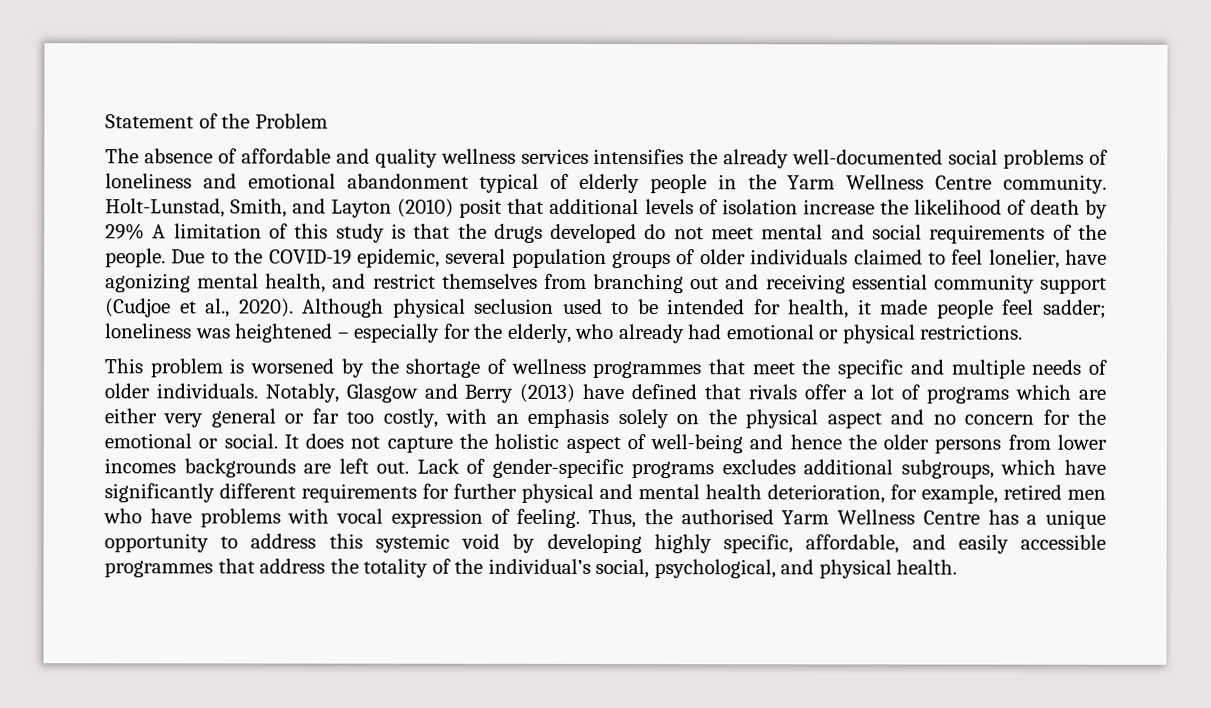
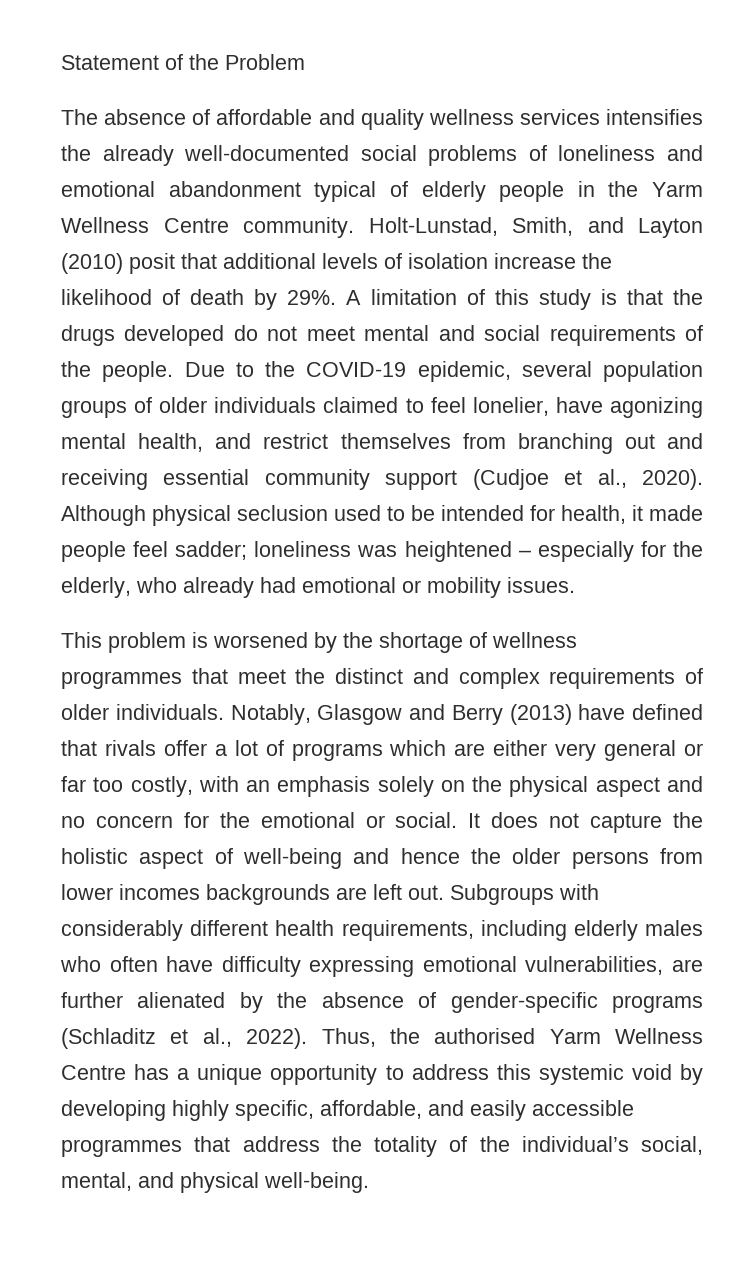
- Holt-Lunstad, Smith, and Layton (2010) posit that additional levels of isolation increase the likelihood of death by 29% A limitation of this study is that the drugs developed do not meet mental and social requirements of the people.
+ Holt-Lunstad, Smith, and Layton (2010) posit that additional levels of isolation increase the likelihood of death by 29%. A limitation of this study is that the drugs developed do not meet mental and social requirements of the people.
- Although physical seclusion used to be intended for health, it made people feel sadder; loneliness was heightened – especially for the elderly, who already had emotional or physical restrictions.
+ Although physical seclusion used to be intended for health, it made people feel sadder; loneliness was heightened – especially for the elderly, who already had emotional or mobility issues.
- This problem is worsened by the shortage of wellness programmes that meet the specific and multiple needs of older individuals.
+ This problem is worsened by the shortage of wellness programmes that meet the distinct and complex requirements of older individuals.
- Lack of gender-specific programs excludes additional subgroups, which have significantly different requirements for further physical and mental health deterioration, for example, retired men who have problems with vocal expression of feeling.
+ Subgroups with considerably different health requirements, including elderly males who often have difficulty expressing emotional vulnerabilities, are further alienated by the absence of gender-specific programs (Schladitz et al., 2022).
- Thus, the authorised Yarm Wellness Centre has a unique opportunity to address this systemic void by developing highly specific, affordable, and easily accessible programmes that address the totality of the individual’s social, psychological, and physical health.
+ Thus, the authorised Yarm Wellness Centre has a unique opportunity to address this systemic void by developing highly specific, affordable, and easily accessible programmes that address the totality of the individual’s social, mental, and physical well-being.

